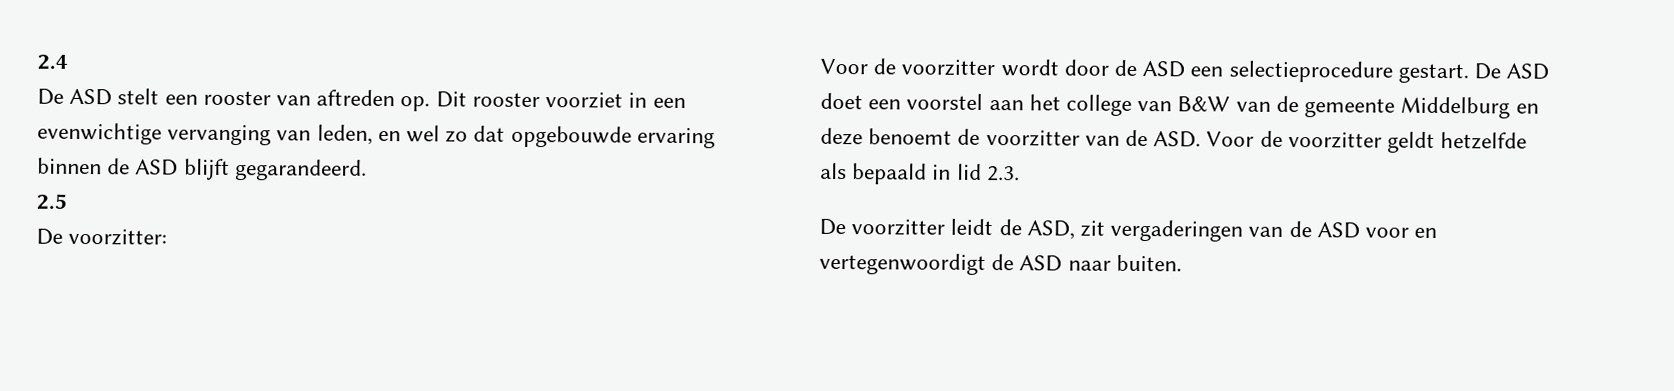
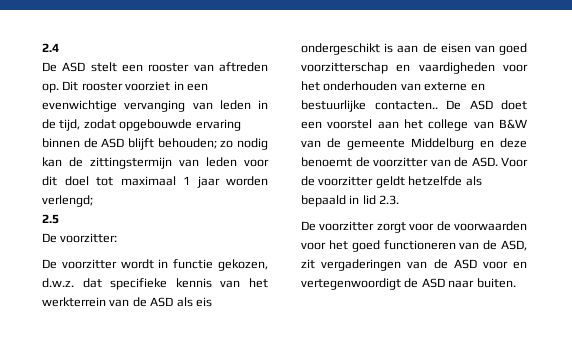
- De ASD stelt een rooster van aftreden op. Dit rooster voorziet in een evenwichtige vervanging van leden, en wel zo dat opgebouwde ervaring binnen de ASD blijft gegarandeerd.
+ De ASD stelt een rooster van aftreden op. Dit rooster voorziet in een evenwichtige vervanging van leden in de tijd, zodat opgebouwde ervaring binnen de ASD blijft behouden; zo nodig kan de zittingstermijn van leden voor dit doel tot maximaal 1 jaar worden verlengd;
  2.5
  De voorzitter:
- Voor de voorzitter wordt door de ASD een selectieprocedure gestart.
+ De voorzitter wordt in functie gekozen, d.w.z. dat specifieke kennis van het werkterrein van de ASD als eis ondergeschikt is aan de eisen van goed voorzitterschap en vaardigheden voor het onderhouden van externe en bestuurlijke contacten..
- De voorzitter leidt de ASD, zit vergaderingen van de ASD voor en vertegenwoordigt de ASD naar buiten.
+ De voorzitter zorgt voor de voorwaarden voor het goed functioneren van de ASD, zit vergaderingen van de ASD voor en vertegenwoordigt de ASD naar buiten.

